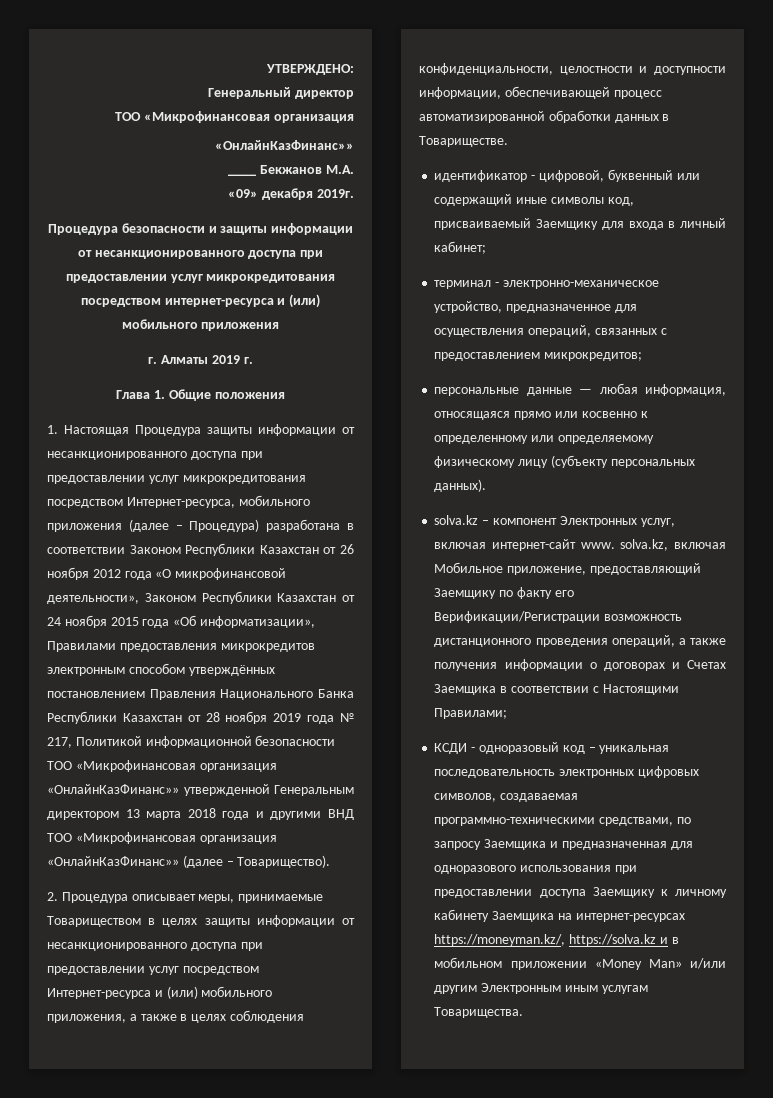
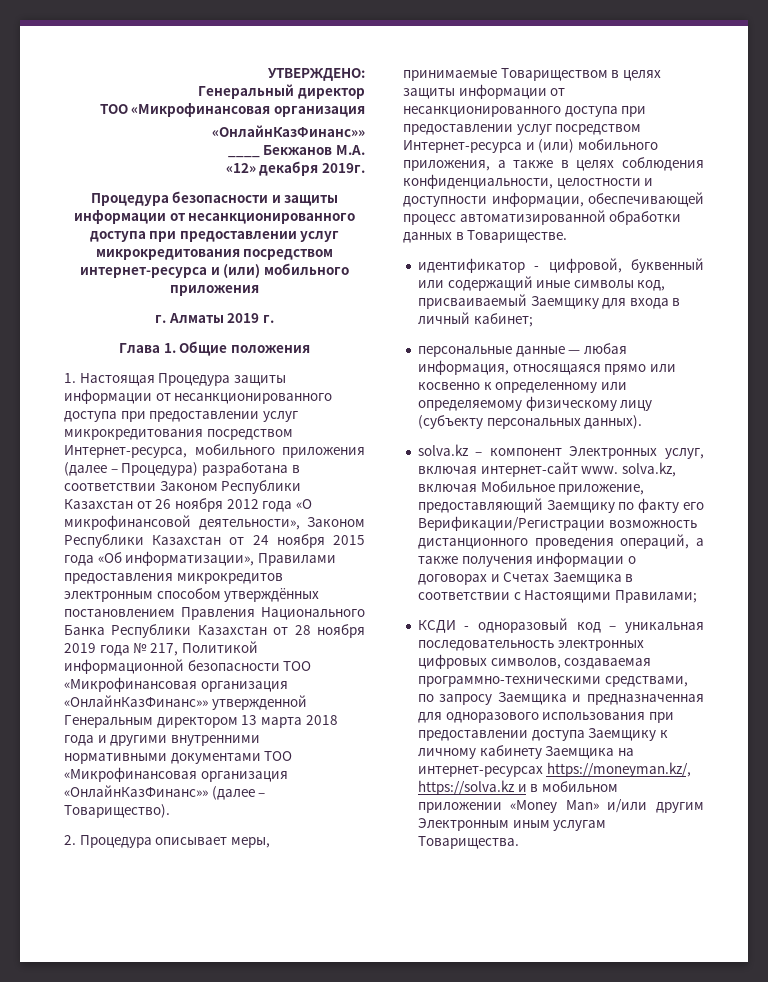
- «09» декабря 2019г.
+ «12» декабря 2019г.
- 1. Настоящая Процедура защиты информации от несанкционированного доступа при предоставлении услуг микрокредитования посредством Интернет-ресурса, мобильного приложения (далее – Процедура) разработана в соответствии Законом Республики Казахстан от 26 ноября 2012 года «О микрофинансовой деятельности», Законом Республики Казахстан от 24 ноября 2015 года «Об информатизации», Правилами предоставления микрокредитов электронным способом утверждённых постановлением Правления Национального Банка Республики Казахстан от 28 ноября 2019 года № 217, Политикой информационной безопасности ТОО «Микрофинансовая организация «ОнлайнКазФинанс»» утвержденной Генеральным директором 13 марта 2018 года и другими ВНД ТОО «Микрофинансовая организация «ОнлайнКазФинанс»» (далее – Товарищество).
+ 1. Настоящая Процедура защиты информации от несанкционированного доступа при предоставлении услуг микрокредитования посредством Интернет-ресурса, мобильного приложения (далее – Процедура) разработана в соответствии Законом Республики Казахстан от 26 ноября 2012 года «О микрофинансовой деятельности», Законом Республики Казахстан от 24 ноября 2015 года «Об информатизации», Правилами предоставления микрокредитов электронным способом утверждённых постановлением Правления Национального Банка Республики Казахстан от 28 ноября 2019 года № 217, Политикой информационной безопасности ТОО «Микрофинансовая организация «ОнлайнКазФинанс»» утвержденной Генеральным директором 13 марта 2018 года и другими внутренними нормативными документами ТОО «Микрофинансовая организация «ОнлайнКазФинанс»» (далее – Товарищество).
- терминал - электронно-механическое устройство, предназначенное для осуществления операций, связанных с предоставлением микрокредитов;

